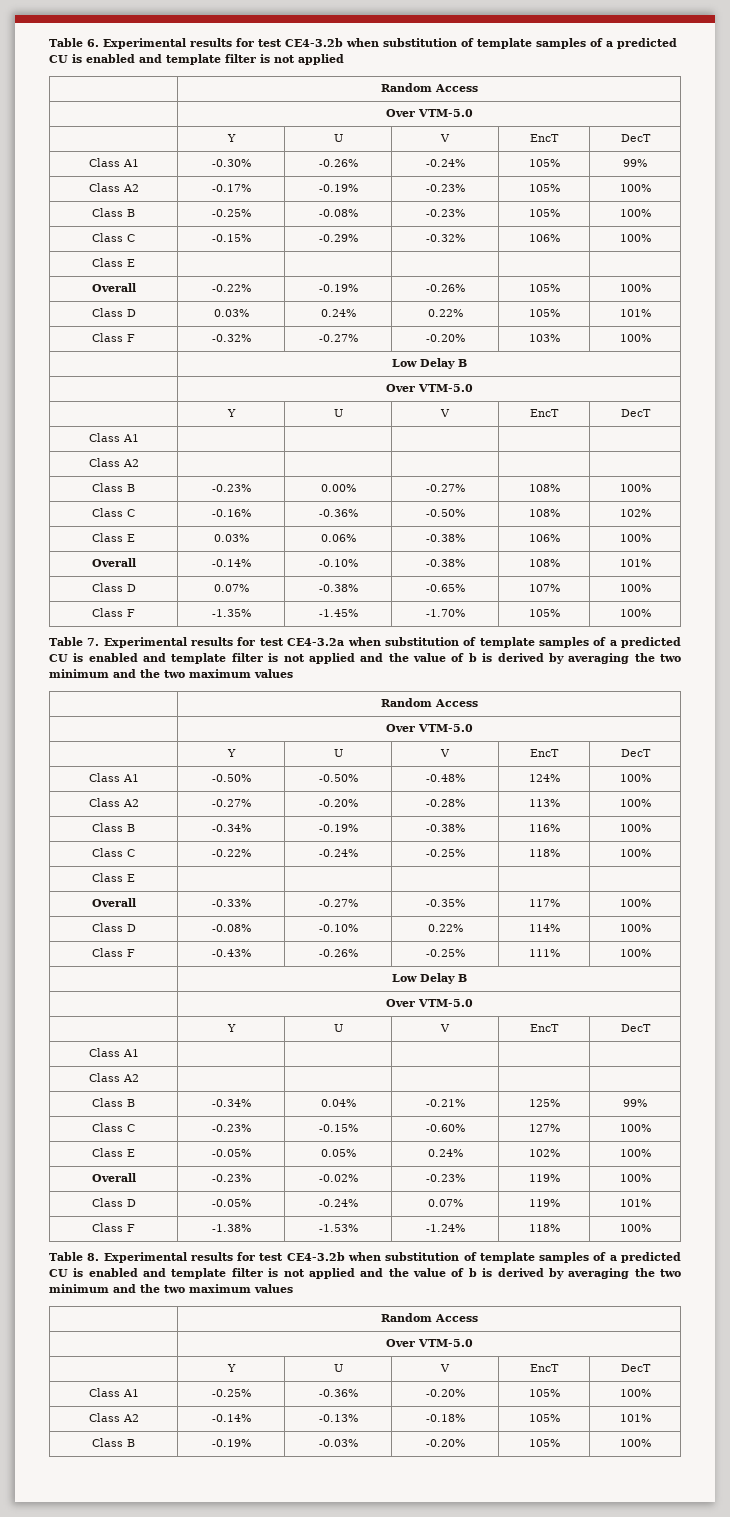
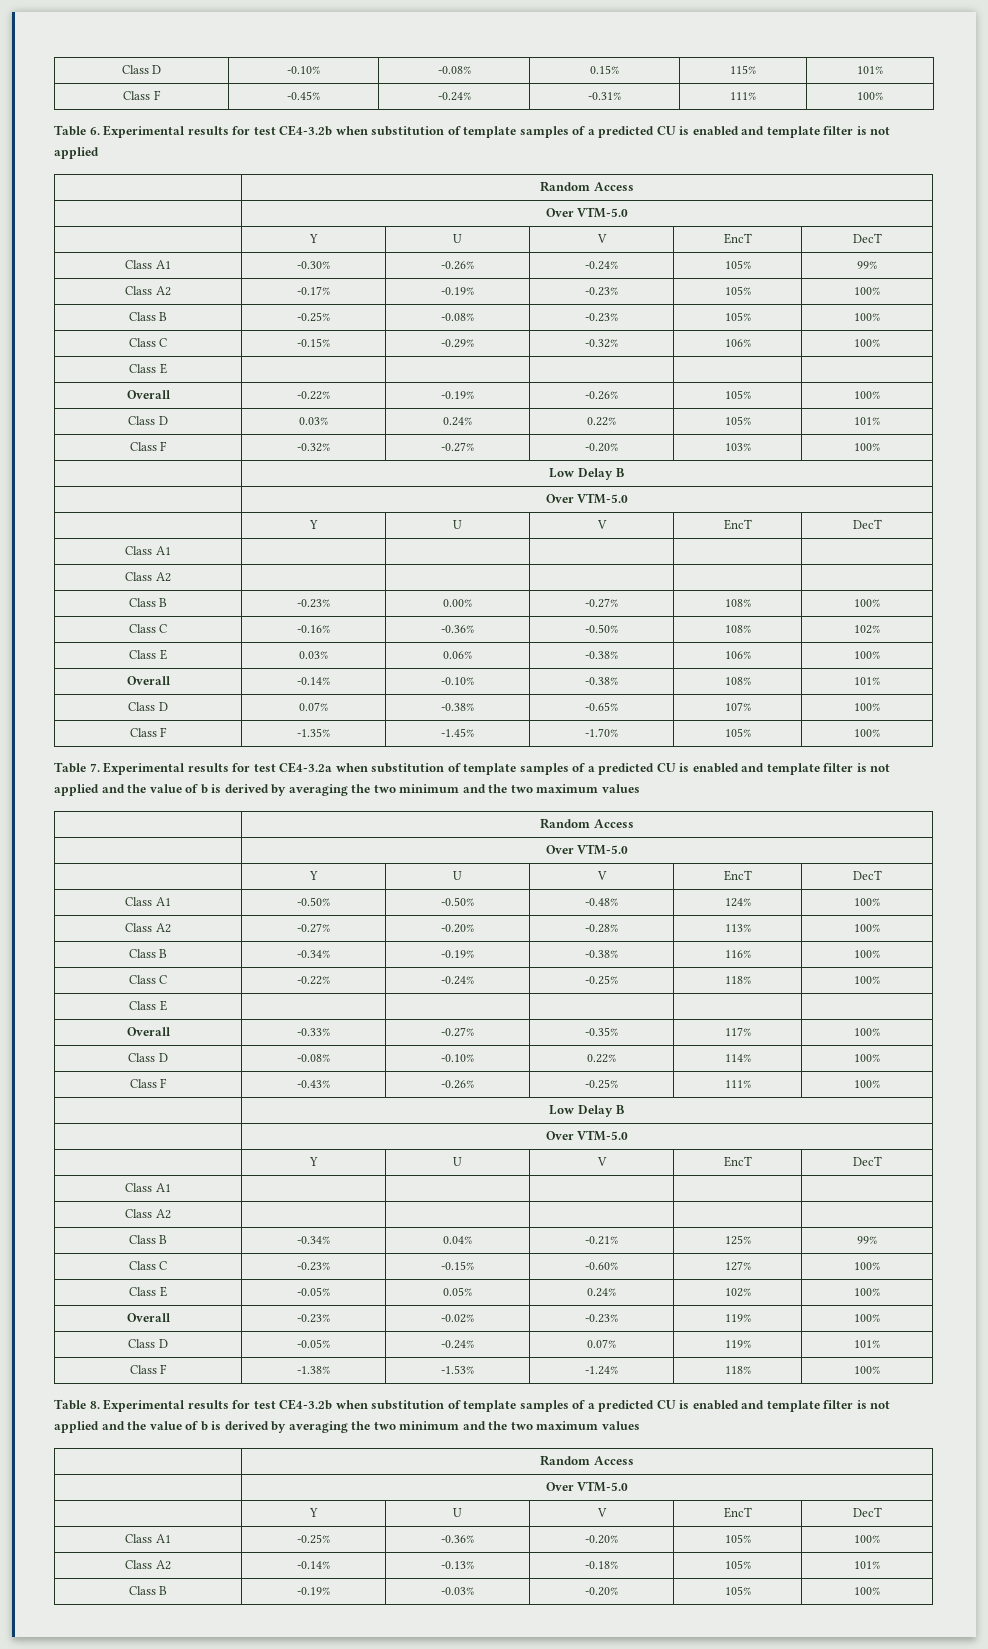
+ Class D | -0.10% | -0.08% | 0.15% | 115% | 101%
+ Class F | -0.45% | -0.24% | -0.31% | 111% | 100%

